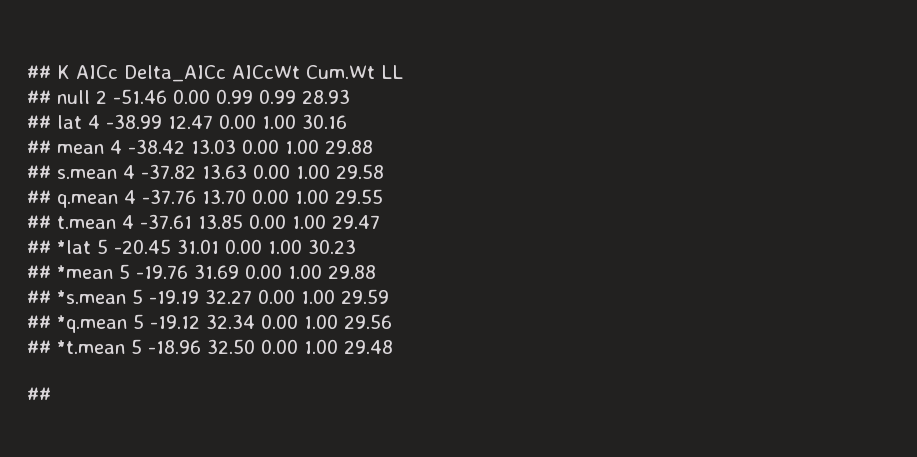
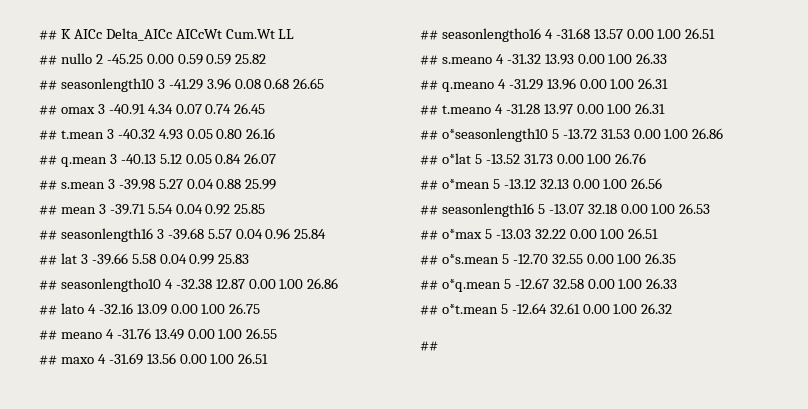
- ## null 2 -51.46 0.00 0.99 0.99 28.93
- ## lat 4 -38.99 12.47 0.00 1.00 30.16
- ## mean 4 -38.42 13.03 0.00 1.00 29.88
- ## s.mean 4 -37.82 13.63 0.00 1.00 29.58
- ## q.mean 4 -37.76 13.70 0.00 1.00 29.55
- ## t.mean 4 -37.61 13.85 0.00 1.00 29.47
- ## *lat 5 -20.45 31.01 0.00 1.00 30.23
- ## *mean 5 -19.76 31.69 0.00 1.00 29.88
- ## *s.mean 5 -19.19 32.27 0.00 1.00 29.59
- ## *q.mean 5 -19.12 32.34 0.00 1.00 29.56
- ## *t.mean 5 -18.96 32.50 0.00 1.00 29.48
+ ## nullo 2 -45.25 0.00 0.59 0.59 25.82
+ ## seasonlength10 3 -41.29 3.96 0.08 0.68 26.65
+ ## omax 3 -40.91 4.34 0.07 0.74 26.45
+ ## t.mean 3 -40.32 4.93 0.05 0.80 26.16
+ ## q.mean 3 -40.13 5.12 0.05 0.84 26.07
+ ## s.mean 3 -39.98 5.27 0.04 0.88 25.99
+ ## mean 3 -39.71 5.54 0.04 0.92 25.85
+ ## seasonlength16 3 -39.68 5.57 0.04 0.96 25.84
+ ## lat 3 -39.66 5.58 0.04 0.99 25.83
+ ## seasonlengtho10 4 -32.38 12.87 0.00 1.00 26.86
+ ## lato 4 -32.16 13.09 0.00 1.00 26.75
+ ## meano 4 -31.76 13.49 0.00 1.00 26.55
+ ## maxo 4 -31.69 13.56 0.00 1.00 26.51
+ ## seasonlengtho16 4 -31.68 13.57 0.00 1.00 26.51
+ ## s.meano 4 -31.32 13.93 0.00 1.00 26.33
+ ## q.meano 4 -31.29 13.96 0.00 1.00 26.31
+ ## t.meano 4 -31.28 13.97 0.00 1.00 26.31
+ ## o*seasonlength10 5 -13.72 31.53 0.00 1.00 26.86
+ ## o*lat 5 -13.52 31.73 0.00 1.00 26.76
+ ## o*mean 5 -13.12 32.13 0.00 1.00 26.56
+ ## seasonlength16 5 -13.07 32.18 0.00 1.00 26.53
+ ## o*max 5 -13.03 32.22 0.00 1.00 26.51
+ ## o*s.mean 5 -12.70 32.55 0.00 1.00 26.35
+ ## o*q.mean 5 -12.67 32.58 0.00 1.00 26.33
+ ## o*t.mean 5 -12.64 32.61 0.00 1.00 26.32

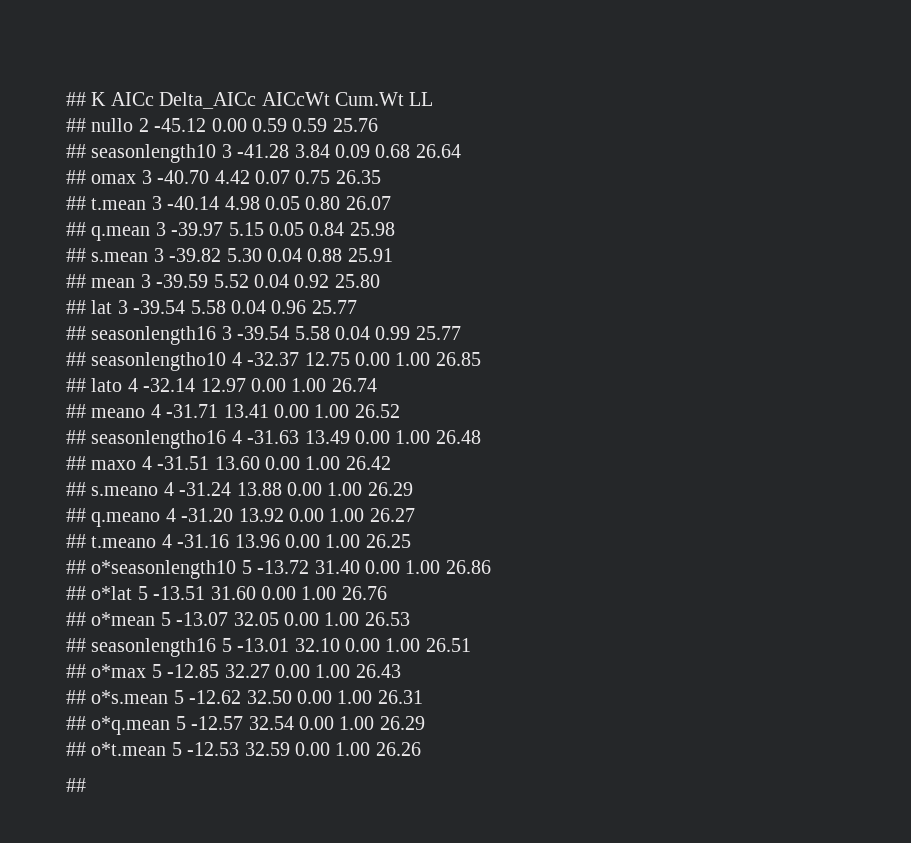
- ## nullo 2 -45.25 0.00 0.59 0.59 25.82
+ ## nullo 2 -45.12 0.00 0.59 0.59 25.76
- ## seasonlength10 3 -41.29 3.96 0.08 0.68 26.65
- ## omax 3 -40.91 4.34 0.07 0.74 26.45
+ ## seasonlength10 3 -41.28 3.84 0.09 0.68 26.64
+ ## omax 3 -40.70 4.42 0.07 0.75 26.35
- ## t.mean 3 -40.32 4.93 0.05 0.80 26.16
+ ## t.mean 3 -40.14 4.98 0.05 0.80 26.07
- ## q.mean 3 -40.13 5.12 0.05 0.84 26.07
+ ## q.mean 3 -39.97 5.15 0.05 0.84 25.98
- ## s.mean 3 -39.98 5.27 0.04 0.88 25.99
+ ## s.mean 3 -39.82 5.30 0.04 0.88 25.91
- ## mean 3 -39.71 5.54 0.04 0.92 25.85
- ## seasonlength16 3 -39.68 5.57 0.04 0.96 25.84
- ## lat 3 -39.66 5.58 0.04 0.99 25.83
+ ## mean 3 -39.59 5.52 0.04 0.92 25.80
+ ## lat 3 -39.54 5.58 0.04 0.96 25.77
+ ## seasonlength16 3 -39.54 5.58 0.04 0.99 25.77
- ## seasonlengtho10 4 -32.38 12.87 0.00 1.00 26.86
+ ## seasonlengtho10 4 -32.37 12.75 0.00 1.00 26.85
- ## lato 4 -32.16 13.09 0.00 1.00 26.75
+ ## lato 4 -32.14 12.97 0.00 1.00 26.74
- ## meano 4 -31.76 13.49 0.00 1.00 26.55
+ ## meano 4 -31.71 13.41 0.00 1.00 26.52
+ ## seasonlengtho16 4 -31.63 13.49 0.00 1.00 26.48
- ## maxo 4 -31.69 13.56 0.00 1.00 26.51
- ## seasonlengtho16 4 -31.68 13.57 0.00 1.00 26.51
+ ## maxo 4 -31.51 13.60 0.00 1.00 26.42
- ## s.meano 4 -31.32 13.93 0.00 1.00 26.33
+ ## s.meano 4 -31.24 13.88 0.00 1.00 26.29
- ## q.meano 4 -31.29 13.96 0.00 1.00 26.31
+ ## q.meano 4 -31.20 13.92 0.00 1.00 26.27
- ## t.meano 4 -31.28 13.97 0.00 1.00 26.31
+ ## t.meano 4 -31.16 13.96 0.00 1.00 26.25
- ## o*seasonlength10 5 -13.72 31.53 0.00 1.00 26.86
+ ## o*seasonlength10 5 -13.72 31.40 0.00 1.00 26.86
- ## o*lat 5 -13.52 31.73 0.00 1.00 26.76
+ ## o*lat 5 -13.51 31.60 0.00 1.00 26.76
- ## o*mean 5 -13.12 32.13 0.00 1.00 26.56
- ## seasonlength16 5 -13.07 32.18 0.00 1.00 26.53
+ ## o*mean 5 -13.07 32.05 0.00 1.00 26.53
- ## o*max 5 -13.03 32.22 0.00 1.00 26.51
+ ## seasonlength16 5 -13.01 32.10 0.00 1.00 26.51
+ ## o*max 5 -12.85 32.27 0.00 1.00 26.43
- ## o*s.mean 5 -12.70 32.55 0.00 1.00 26.35
+ ## o*s.mean 5 -12.62 32.50 0.00 1.00 26.31
- ## o*q.mean 5 -12.67 32.58 0.00 1.00 26.33
+ ## o*q.mean 5 -12.57 32.54 0.00 1.00 26.29
- ## o*t.mean 5 -12.64 32.61 0.00 1.00 26.32
+ ## o*t.mean 5 -12.53 32.59 0.00 1.00 26.26

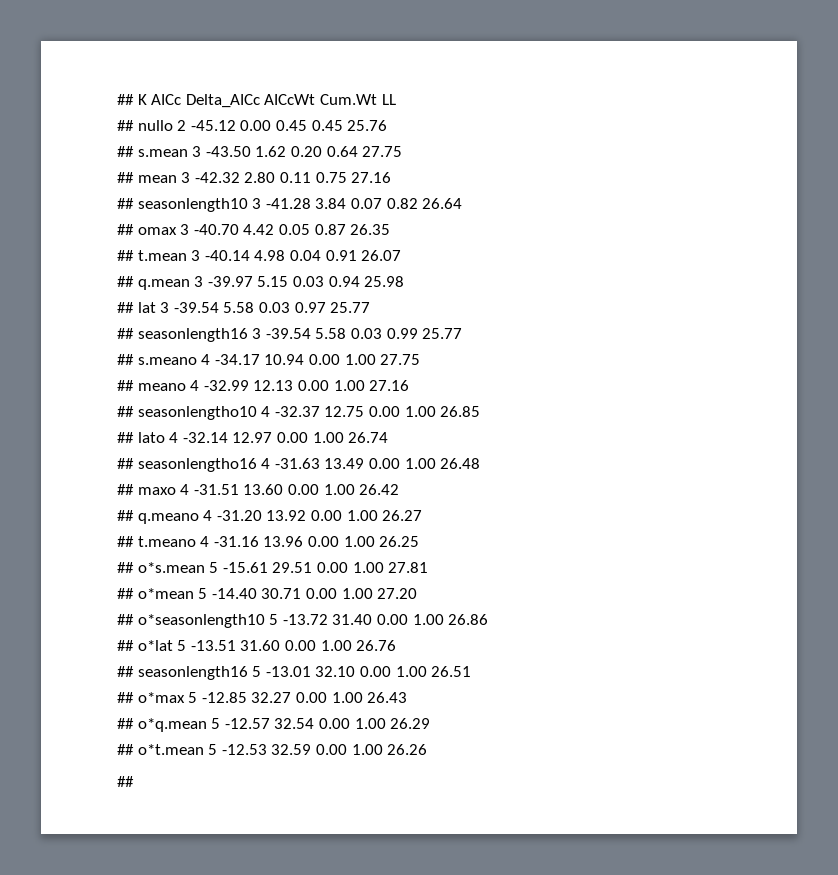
- ## nullo 2 -45.12 0.00 0.59 0.59 25.76
+ ## nullo 2 -45.12 0.00 0.45 0.45 25.76
+ ## s.mean 3 -43.50 1.62 0.20 0.64 27.75
+ ## mean 3 -42.32 2.80 0.11 0.75 27.16
- ## seasonlength10 3 -41.28 3.84 0.09 0.68 26.64
+ ## seasonlength10 3 -41.28 3.84 0.07 0.82 26.64
- ## omax 3 -40.70 4.42 0.07 0.75 26.35
+ ## omax 3 -40.70 4.42 0.05 0.87 26.35
- ## t.mean 3 -40.14 4.98 0.05 0.80 26.07
+ ## t.mean 3 -40.14 4.98 0.04 0.91 26.07
- ## q.mean 3 -39.97 5.15 0.05 0.84 25.98
+ ## q.mean 3 -39.97 5.15 0.03 0.94 25.98
- ## s.mean 3 -39.82 5.30 0.04 0.88 25.91
- ## mean 3 -39.59 5.52 0.04 0.92 25.80
- ## lat 3 -39.54 5.58 0.04 0.96 25.77
+ ## lat 3 -39.54 5.58 0.03 0.97 25.77
- ## seasonlength16 3 -39.54 5.58 0.04 0.99 25.77
+ ## seasonlength16 3 -39.54 5.58 0.03 0.99 25.77
+ ## s.meano 4 -34.17 10.94 0.00 1.00 27.75
+ ## meano 4 -32.99 12.13 0.00 1.00 27.16
- ## meano 4 -31.71 13.41 0.00 1.00 26.52
- ## s.meano 4 -31.24 13.88 0.00 1.00 26.29
+ ## o*s.mean 5 -15.61 29.51 0.00 1.00 27.81
+ ## o*mean 5 -14.40 30.71 0.00 1.00 27.20
- ## o*mean 5 -13.07 32.05 0.00 1.00 26.53
- ## o*s.mean 5 -12.62 32.50 0.00 1.00 26.31

